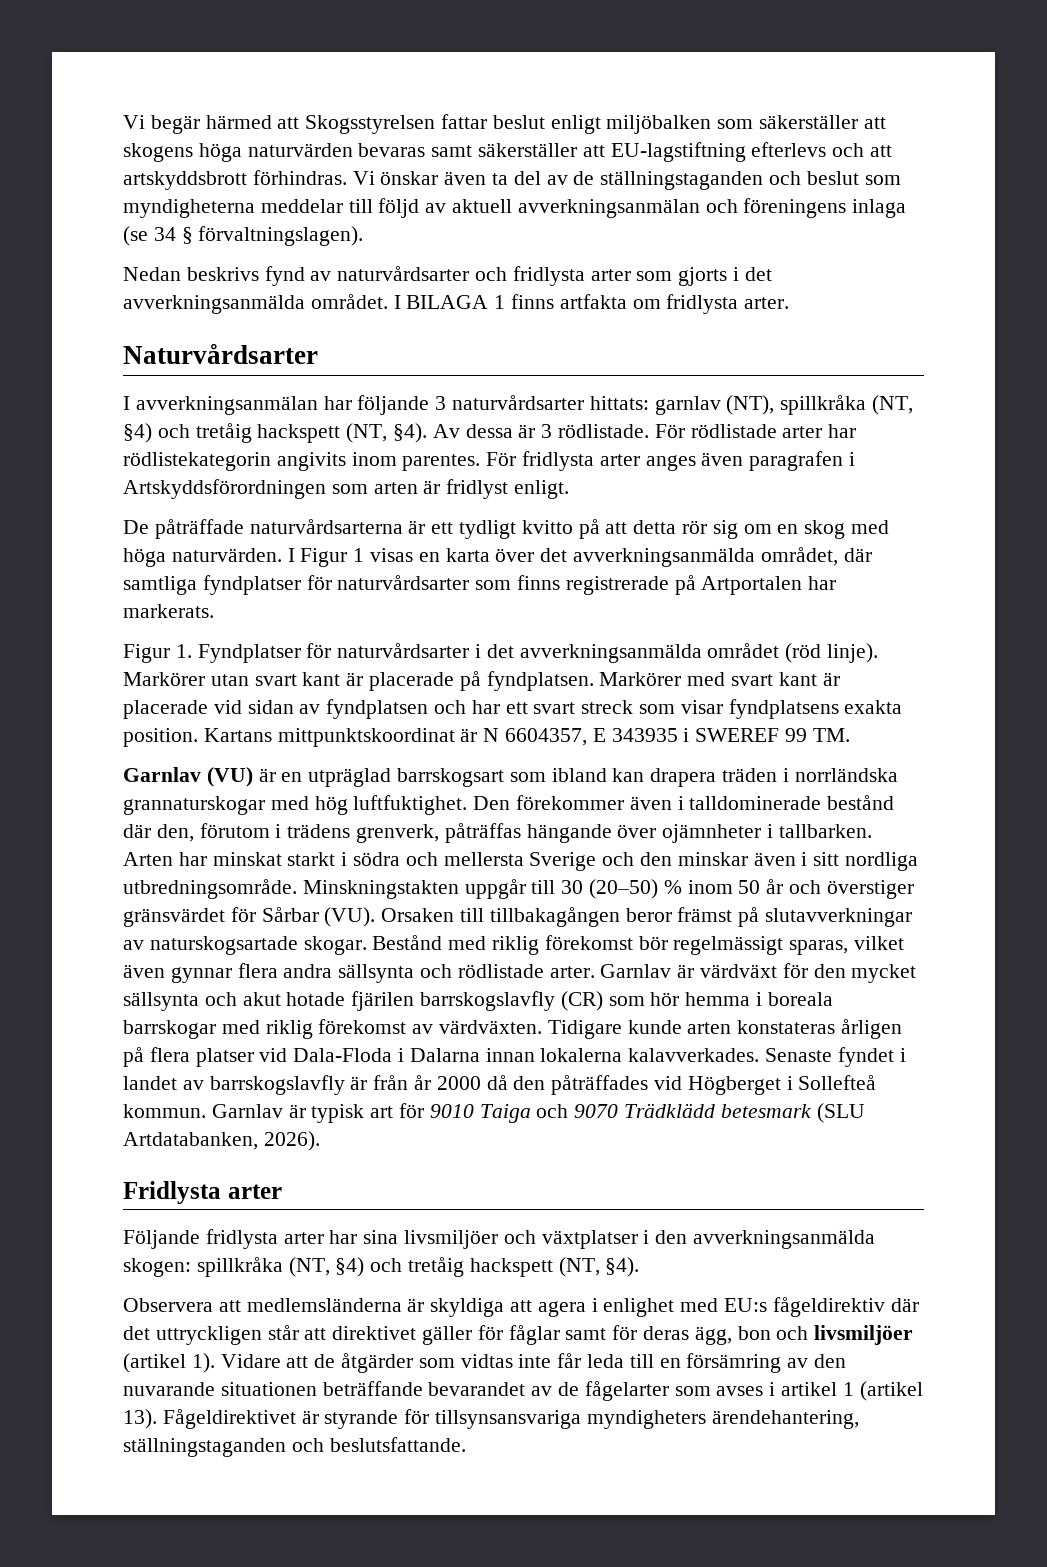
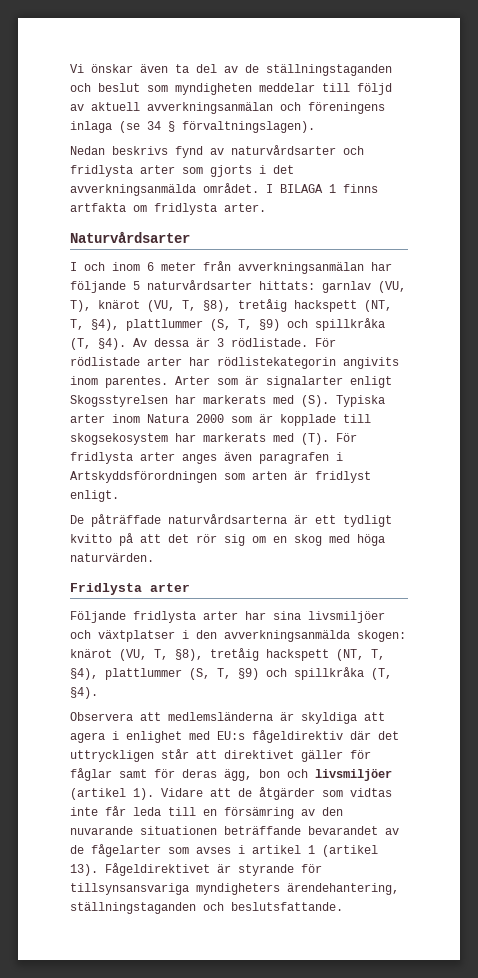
- Vi begär härmed att Skogsstyrelsen fattar beslut enligt miljöbalken som säkerställer att skogens höga naturvärden bevaras samt säkerställer att EU-lagstiftning efterlevs och att artskyddsbrott förhindras. Vi önskar även ta del av de ställningstaganden och beslut som myndigheterna meddelar till följd av aktuell avverkningsanmälan och föreningens inlaga (se 34 § förvaltningslagen).
+ Vi önskar även ta del av de ställningstaganden och beslut som myndigheten meddelar till följd av aktuell avverkningsanmälan och föreningens inlaga (se 34 § förvaltningslagen).
- I avverkningsanmälan har följande 3 naturvårdsarter hittats: garnlav (NT), spillkråka (NT, §4) och tretåig hackspett (NT, §4).
+ I och inom 6 meter från avverkningsanmälan har följande 5 naturvårdsarter hittats: garnlav (VU, T), knärot (VU, T, §8), tretåig hackspett (NT, T, §4), plattlummer (S, T, §9) och spillkråka (T, §4).
- För fridlysta arter anges även paragrafen i Artskyddsförordningen som arten är fridlyst enligt.
+ Arter som är signalarter enligt Skogsstyrelsen har markerats med (S). Typiska arter inom Natura 2000 som är kopplade till skogsekosystem har markerats med (T). För fridlysta arter anges även paragrafen i Artskyddsförordningen som arten är fridlyst enligt.
- De påträffade naturvårdsarterna är ett tydligt kvitto på att detta rör sig om en skog med höga naturvärden. I Figur 1 visas en karta över det avverkningsanmälda området, där samtliga fyndplatser för naturvårdsarter som finns registrerade på Artportalen har markerats.
- Figur 1. Fyndplatser för naturvårdsarter i det avverkningsanmälda området (röd linje). Markörer utan svart kant är placerade på fyndplatsen. Markörer med svart kant är placerade vid sidan av fyndplatsen och har ett svart streck som visar fyndplatsens exakta position. Kartans mittpunktskoordinat är N 6604357, E 343935 i SWEREF 99 TM.
- Garnlav (VU) är en utpräglad barrskogsart som ibland kan drapera träden i norrländska grannaturskogar med hög luftfuktighet. Den förekommer även i talldominerade bestånd där den, förutom i trädens grenverk, påträffas hängande över ojämnheter i tallbarken. Arten har minskat starkt i södra och mellersta Sverige och den minskar även i sitt nordliga utbredningsområde. Minskningstakten uppgår till 30 (20–50) % inom 50 år och överstiger gränsvärdet för Sårbar (VU). Orsaken till tillbakagången beror främst på slutavverkningar av naturskogsartade skogar. Bestånd med riklig förekomst bör regelmässigt sparas, vilket även gynnar flera andra sällsynta och rödlistade arter. Garnlav är värdväxt för den mycket sällsynta och akut hotade fjärilen barrskogslavfly (CR) som hör hemma i boreala barrskogar med riklig förekomst av värdväxten. Tidigare kunde arten konstateras årligen på flera platser vid Dala-Floda i Dalarna innan lokalerna kalavverkades. Senaste fyndet i landet av barrskogslavfly är från år 2000 då den påträffades vid Högberget i Sollefteå kommun. Garnlav är typisk art för 9010 Taiga och 9070 Trädklädd betesmark (SLU Artdatabanken, 2026).
+ De påträffade naturvårdsarterna är ett tydligt kvitto på att det rör sig om en skog med höga naturvärden.
- Följande fridlysta arter har sina livsmiljöer och växtplatser i den avverkningsanmälda skogen: spillkråka (NT, §4) och tretåig hackspett (NT, §4).
+ Följande fridlysta arter har sina livsmiljöer och växtplatser i den avverkningsanmälda skogen: knärot (VU, T, §8), tretåig hackspett (NT, T, §4), plattlummer (S, T, §9) och spillkråka (T, §4).

